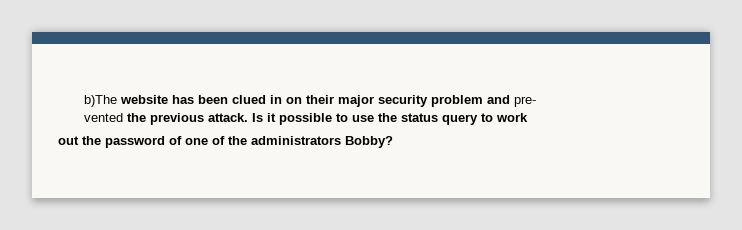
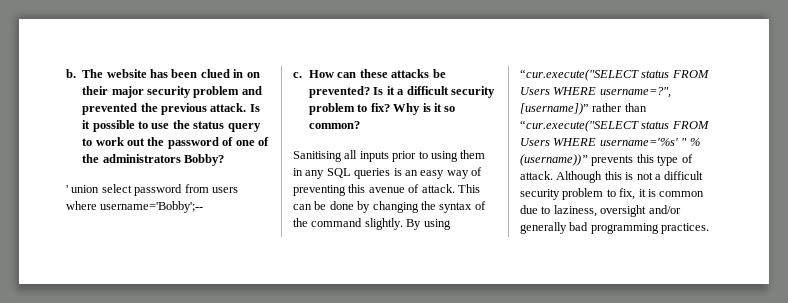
- b)The website has been clued in on their major security problem and pre-
- vented the previous attack.
+ b. The website has been clued in on their major security problem and prevented the previous attack.
- Is it possible to use the status query to work
- out the password of one of the administrators Bobby?
+ Is it possible to use the status query to work out the password of one of the administrators Bobby?
+ ' union select password from users where username='Bobby';--
+ c. How can these attacks be prevented? Is it a difficult security problem to fix? Why is it so common?
+ Sanitising all inputs prior to using them in any SQL queries is an easy way of preventing this avenue of attack. This can be done by changing the syntax of the command slightly. By using “cur.execute("SELECT status FROM Users WHERE username=?", [username])” rather than “cur.execute("SELECT status FROM Users WHERE username='%s' " % (username))” prevents this type of attack. Although this is not a difficult security problem to fix, it is common due to laziness, oversight and/or generally bad programming practices.

